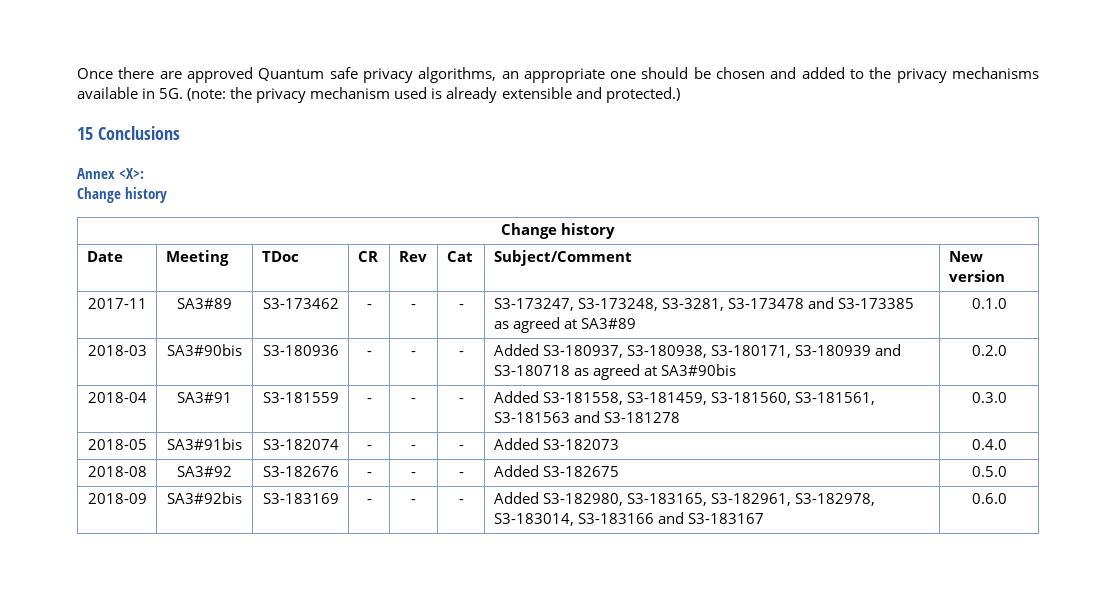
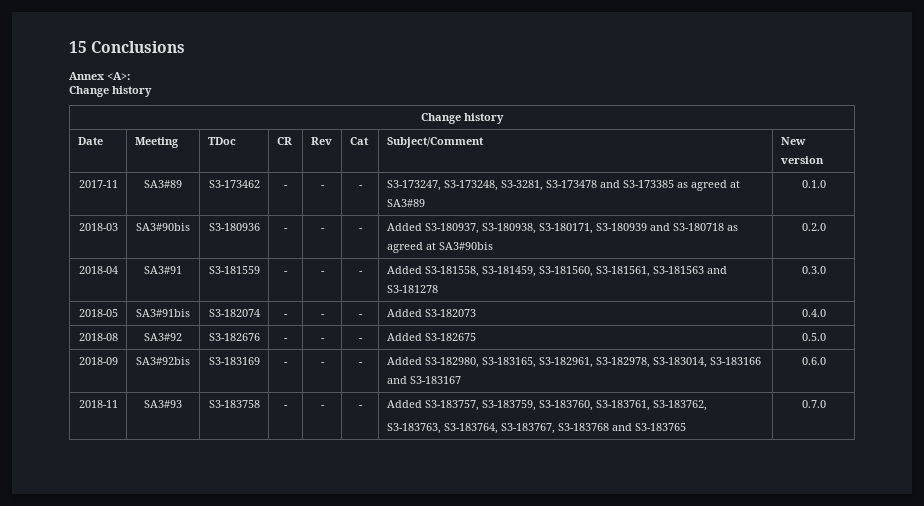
- Once there are approved Quantum safe privacy algorithms, an appropriate one should be chosen and added to the privacy mechanisms available in 5G. (note: the privacy mechanism used is already extensible and protected.)
- Annex <X>:
+ Annex <A>:
+ 2018-11 | SA3#93 | S3-183758 | - | - | - | Added S3‑183757, S3‑183759, S3‑183760, S3‑183761, S3‑183762,
+ S3‑183763, S3‑183764, S3-183767, S3‑183768 and S3‑183765 | 0.7.0

